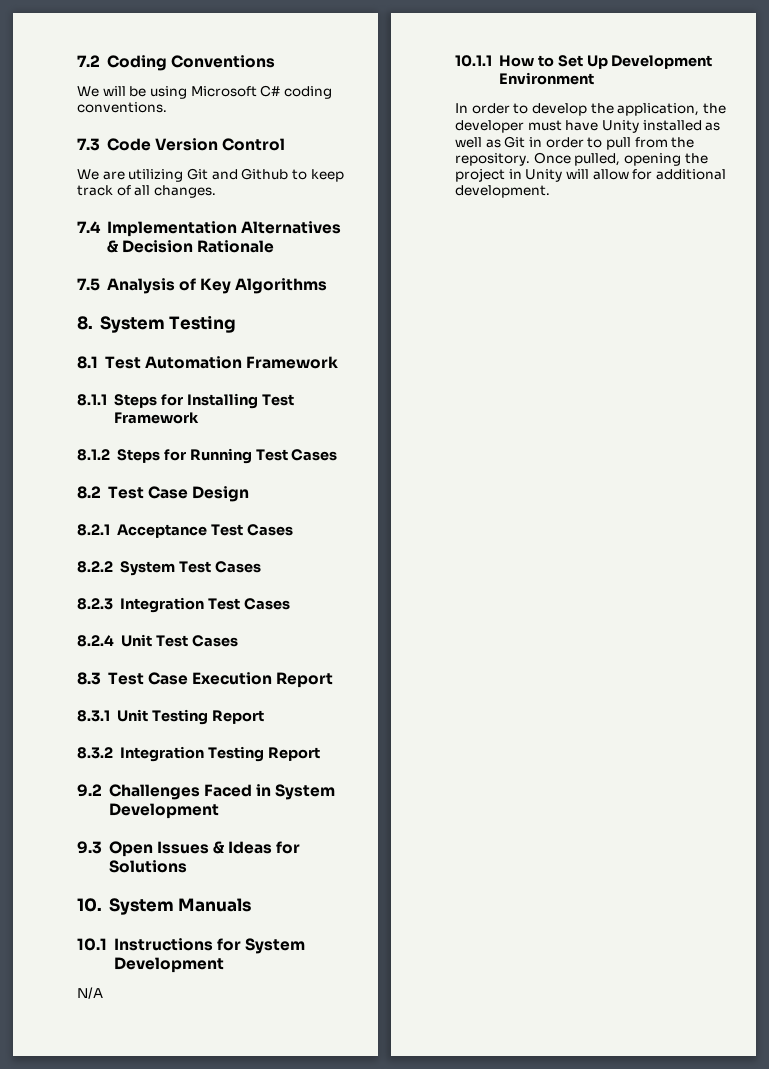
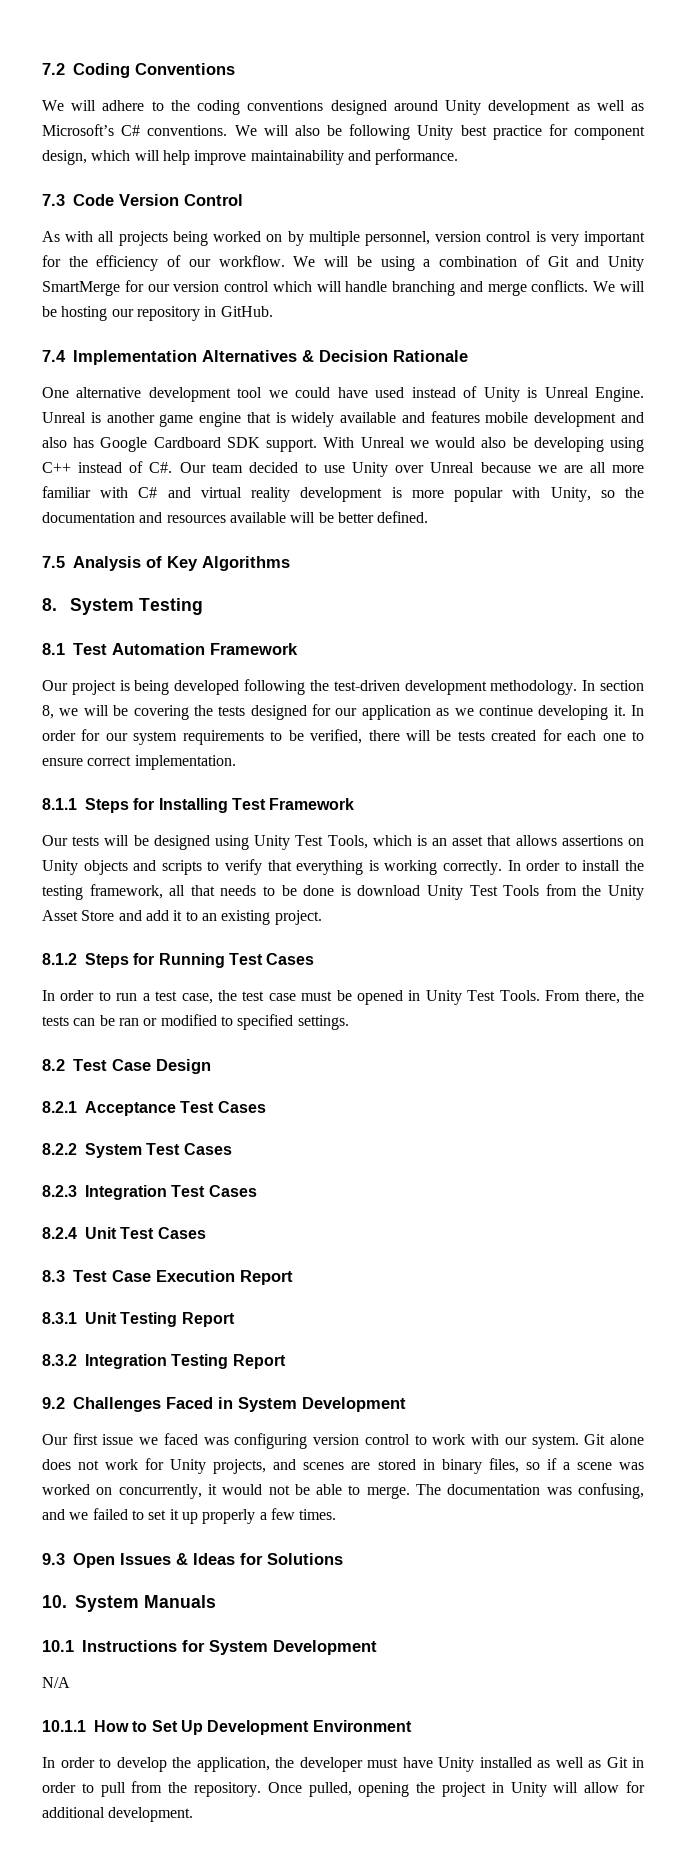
- We will be using Microsoft C# coding conventions.
+ We will adhere to the coding conventions designed around Unity development as well as Microsoft’s C# conventions. We will also be following Unity best practice for component design, which will help improve maintainability and performance.
  7.3 Code Version Control
- We are utilizing Git and Github to keep track of all changes.
+ As with all projects being worked on by multiple personnel, version control is very important for the efficiency of our workflow. We will be using a combination of Git and Unity SmartMerge for our version control which will handle branching and merge conflicts. We will be hosting our repository in GitHub.
+ One alternative development tool we could have used instead of Unity is Unreal Engine. Unreal is another game engine that is widely available and features mobile development and also has Google Cardboard SDK support. With Unreal we would also be developing using C++ instead of C#. Our team decided to use Unity over Unreal because we are all more familiar with C# and virtual reality development is more popular with Unity, so the documentation and resources available will be better defined.
+ Our project is being developed following the test-driven development methodology. In section 8, we will be covering the tests designed for our application as we continue developing it. In order for our system requirements to be verified, there will be tests created for each one to ensure correct implementation.
+ Our tests will be designed using Unity Test Tools, which is an asset that allows assertions on Unity objects and scripts to verify that everything is working correctly. In order to install the testing framework, all that needs to be done is download Unity Test Tools from the Unity Asset Store and add it to an existing project.
+ In order to run a test case, the test case must be opened in Unity Test Tools. From there, the tests can be ran or modified to specified settings.
+ Our first issue we faced was configuring version control to work with our system. Git alone does not work for Unity projects, and scenes are stored in binary files, so if a scene was worked on concurrently, it would not be able to merge. The documentation was confusing, and we failed to set it up properly a few times.

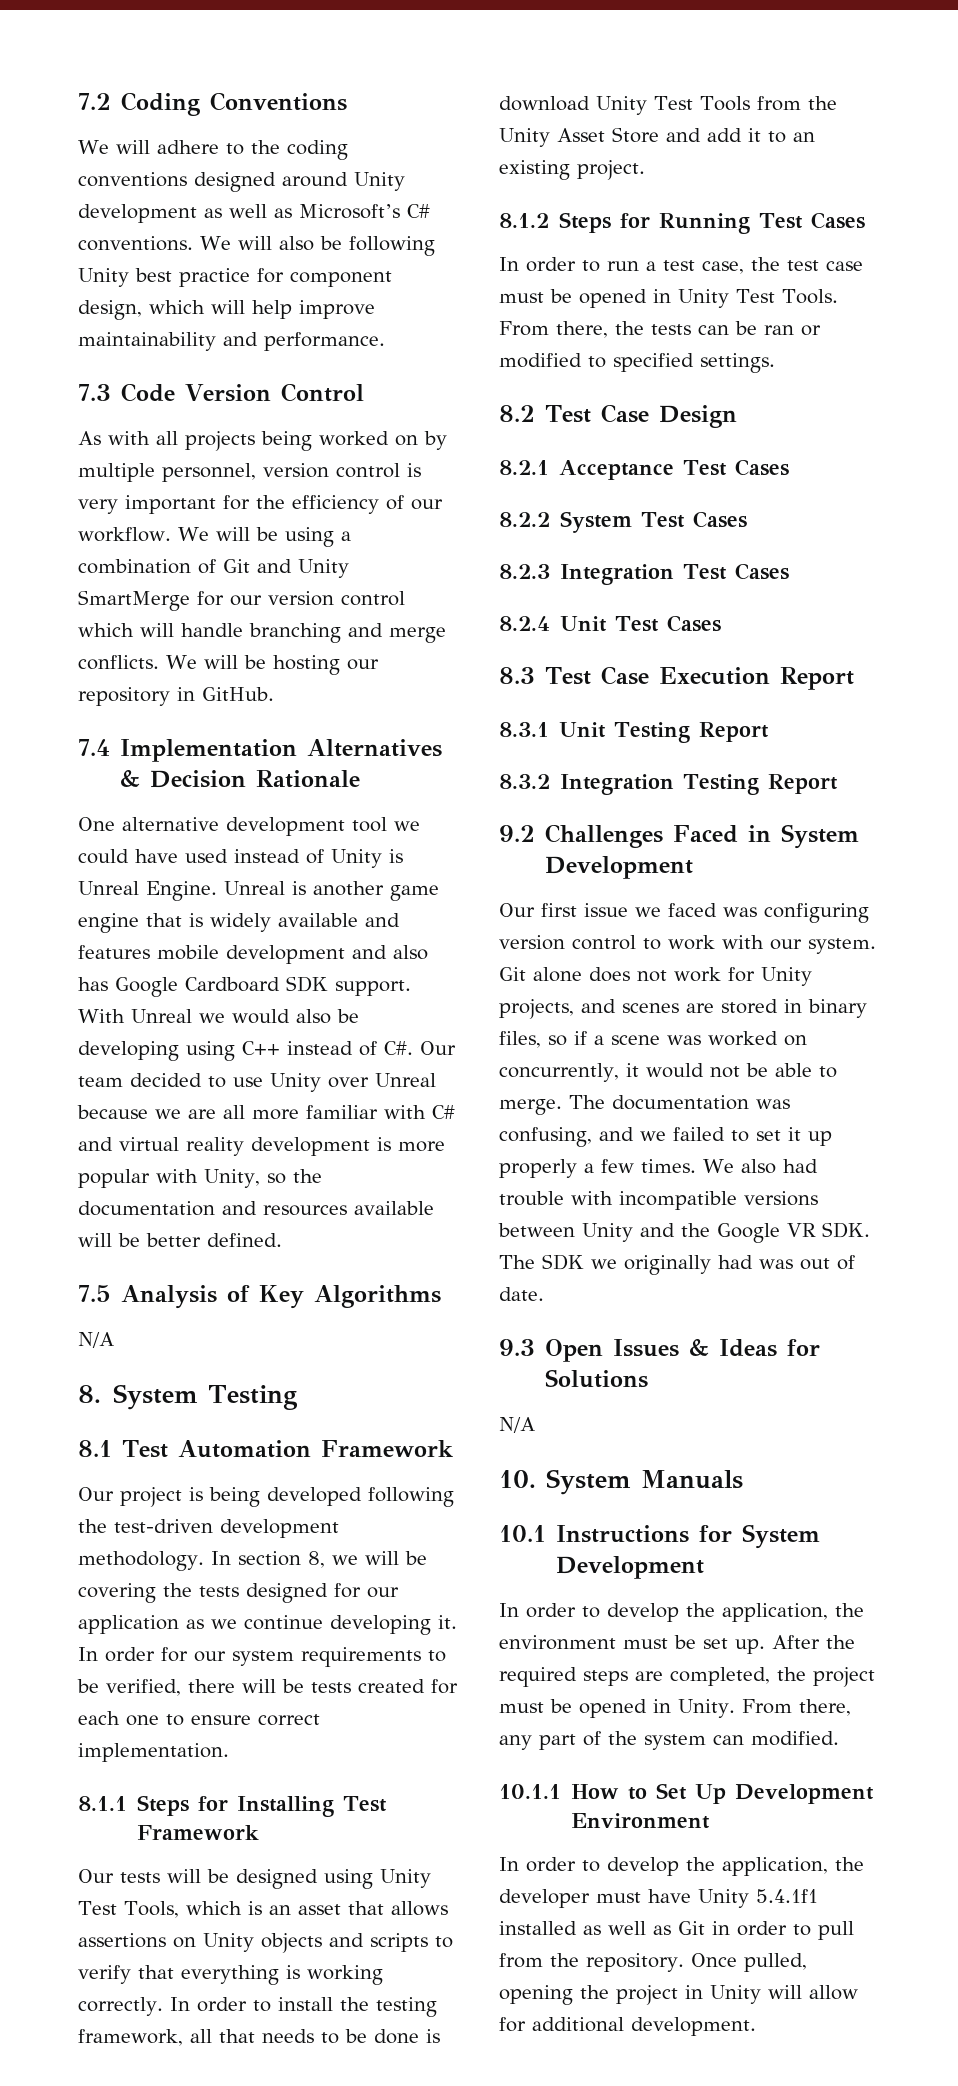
  7.5 Analysis of Key Algorithms
+ N/A
+ We also had trouble with incompatible versions between Unity and the Google VR SDK. The SDK we originally had was out of date.
  9.3 Open Issues & Ideas for Solutions
+ N/A
- N/A
+ In order to develop the application, the environment must be set up. After the required steps are completed, the project must be opened in Unity. From there, any part of the system can modified.
- In order to develop the application, the developer must have Unity installed as well as Git in order to pull from the repository.
+ In order to develop the application, the developer must have Unity 5.4.1f1 installed as well as Git in order to pull from the repository.

